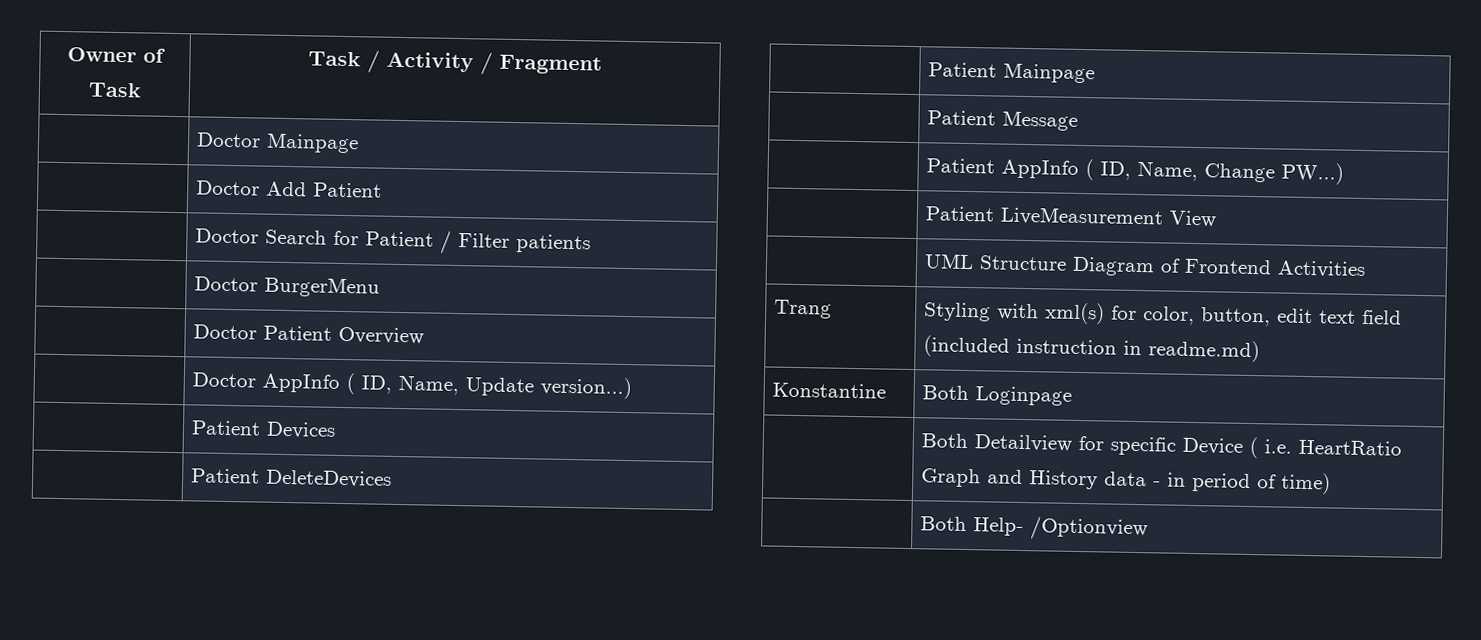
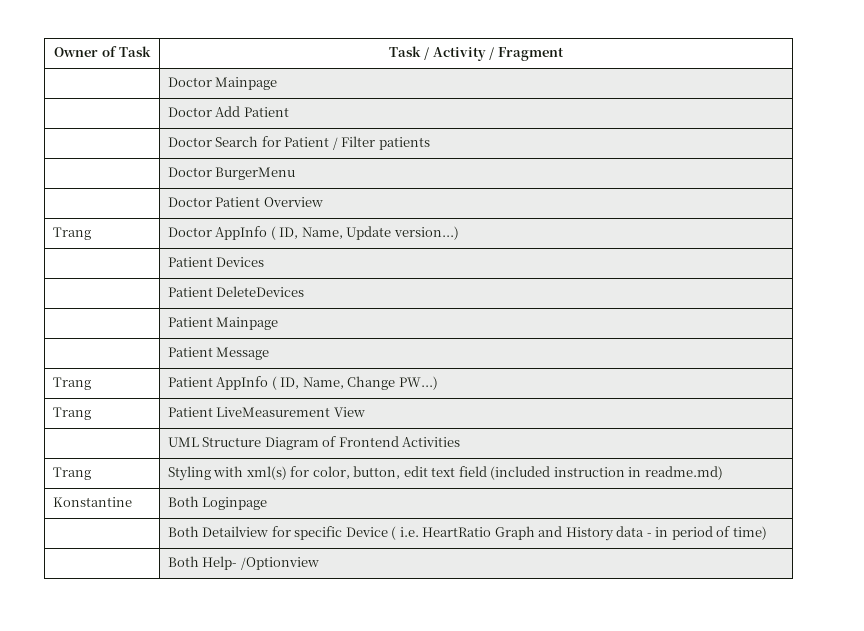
- | Doctor AppInfo ( ID, Name, Update version...)
+ Trang | Doctor AppInfo ( ID, Name, Update version...)
- | Patient AppInfo ( ID, Name, Change PW...)
+ Trang | Patient AppInfo ( ID, Name, Change PW...)
- | Patient LiveMeasurement View
+ Trang | Patient LiveMeasurement View

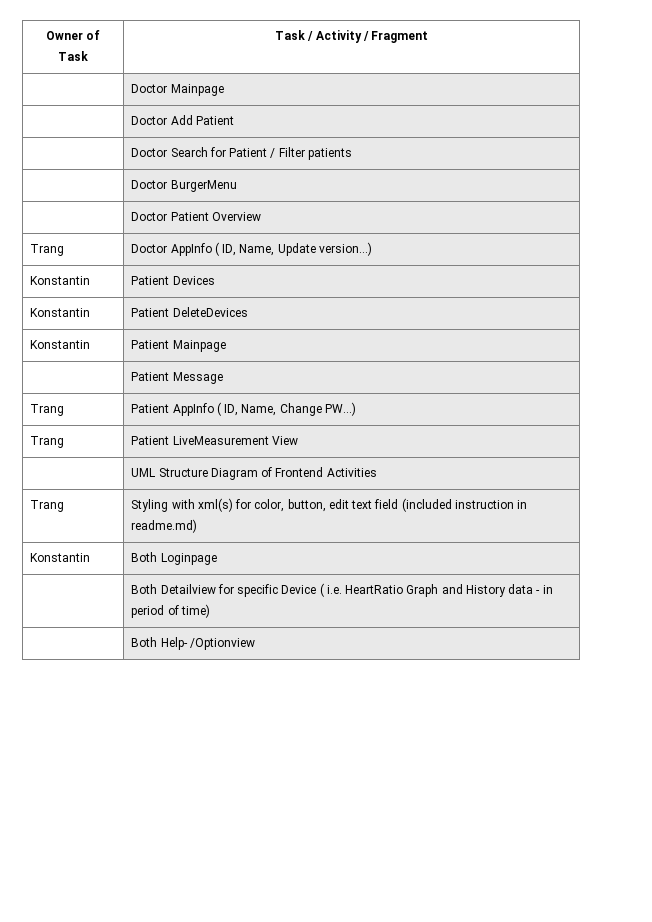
- | Patient Devices
+ Konstantin | Patient Devices
- | Patient DeleteDevices
+ Konstantin | Patient DeleteDevices
- | Patient Mainpage
+ Konstantin | Patient Mainpage
- Konstantine | Both Loginpage
+ Konstantin | Both Loginpage

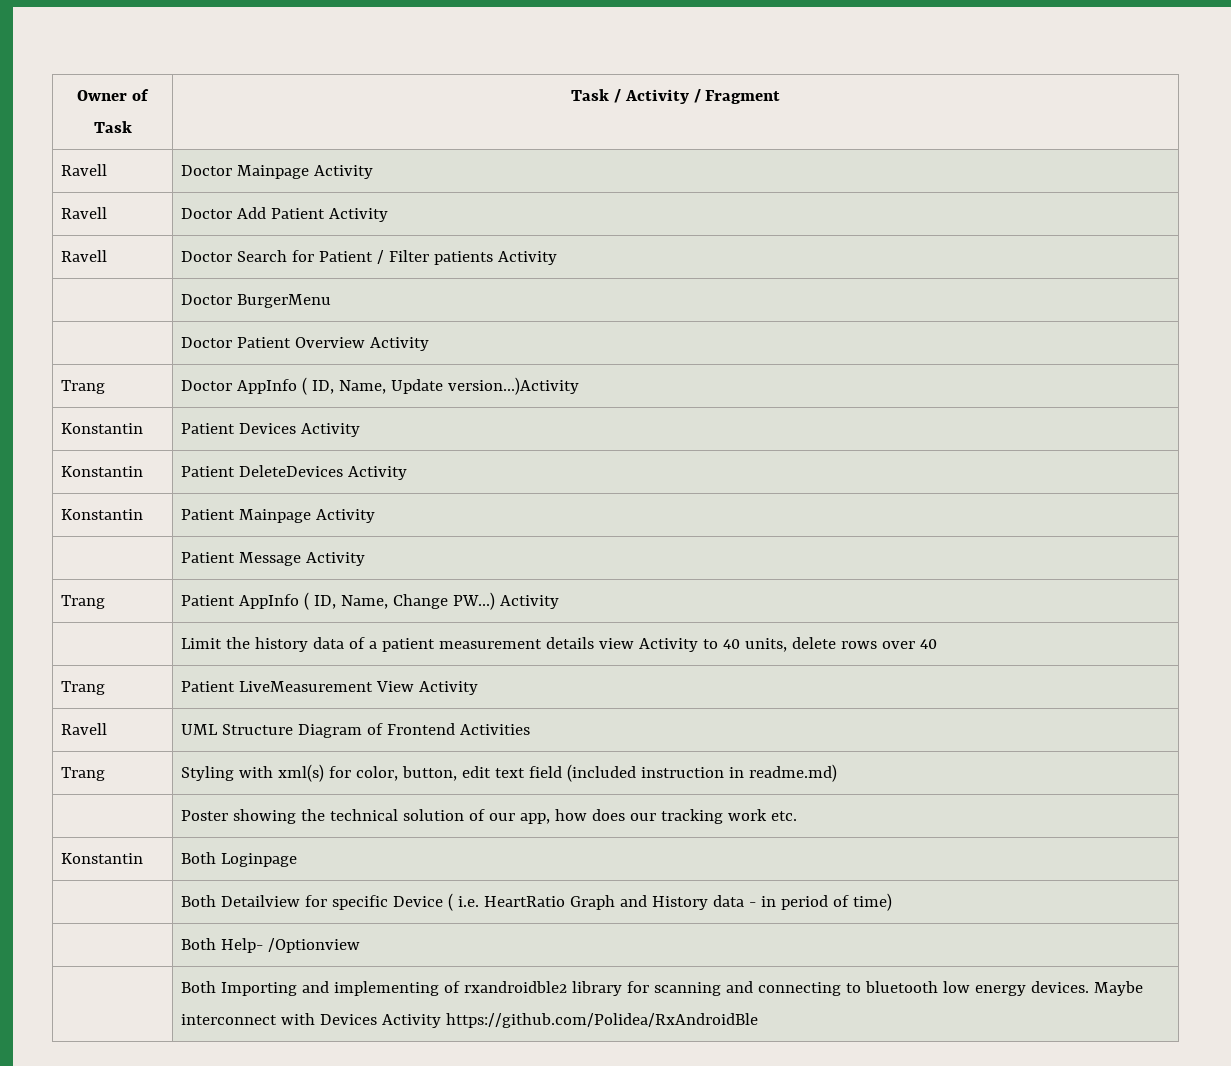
- | Doctor Mainpage
- | Doctor Add Patient
- | Doctor Search for Patient / Filter patients
+ Ravell | Doctor Mainpage Activity
+ Ravell | Doctor Add Patient Activity
+ Ravell | Doctor Search for Patient / Filter patients Activity
- | Doctor Patient Overview
+ | Doctor Patient Overview Activity
- Trang | Doctor AppInfo ( ID, Name, Update version...)
+ Trang | Doctor AppInfo ( ID, Name, Update version...)Activity
- Konstantin | Patient Devices
+ Konstantin | Patient Devices Activity
- Konstantin | Patient DeleteDevices
+ Konstantin | Patient DeleteDevices Activity
- Konstantin | Patient Mainpage
+ Konstantin | Patient Mainpage Activity
- | Patient Message
+ | Patient Message Activity
- Trang | Patient AppInfo ( ID, Name, Change PW...)
+ Trang | Patient AppInfo ( ID, Name, Change PW...) Activity
+ | Limit the history data of a patient measurement details view Activity to 40 units, delete rows over 40
- Trang | Patient LiveMeasurement View
- | UML Structure Diagram of Frontend Activities
+ Trang | Patient LiveMeasurement View Activity
+ Ravell | UML Structure Diagram of Frontend Activities
+ | Poster showing the technical solution of our app, how does our tracking work etc.
+ | Both Importing and implementing of rxandroidble2 library for scanning and connecting to bluetooth low energy devices. Maybe interconnect with Devices Activity https://github.com/Polidea/RxAndroidBle

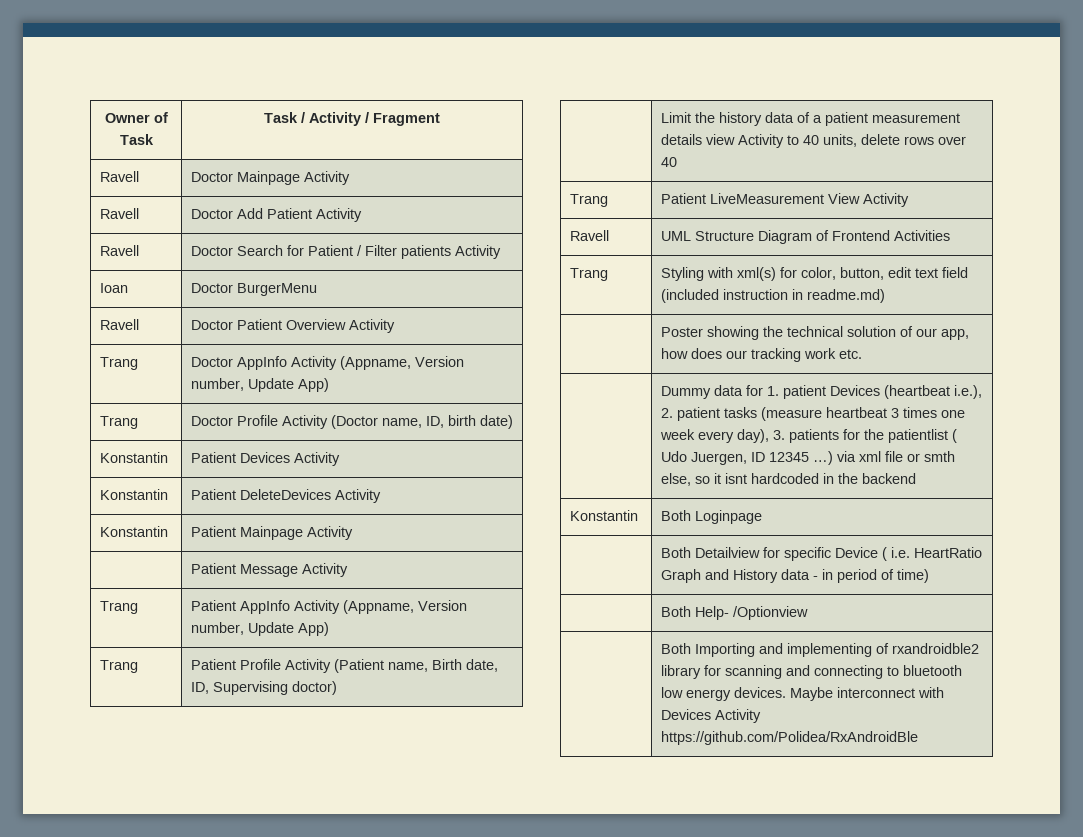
- | Doctor BurgerMenu
+ Ioan | Doctor BurgerMenu
- | Doctor Patient Overview Activity
+ Ravell | Doctor Patient Overview Activity
- Trang | Doctor AppInfo ( ID, Name, Update version...)Activity
+ Trang | Doctor AppInfo Activity (Appname, Version number, Update App)
+ Trang | Doctor Profile Activity (Doctor name, ID, birth date)
- Trang | Patient AppInfo ( ID, Name, Change PW...) Activity
+ Trang | Patient AppInfo Activity (Appname, Version number, Update App)
+ Trang | Patient Profile Activity (Patient name, Birth date, ID, Supervising doctor)
+ Dummy data for 1. patient Devices (heartbeat i.e.), 2. patient tasks (measure heartbeat 3 times one week every day), 3. patients for the patientlist ( Udo Juergen, ID 12345 …) via xml file or smth else, so it isnt hardcoded in the backend

